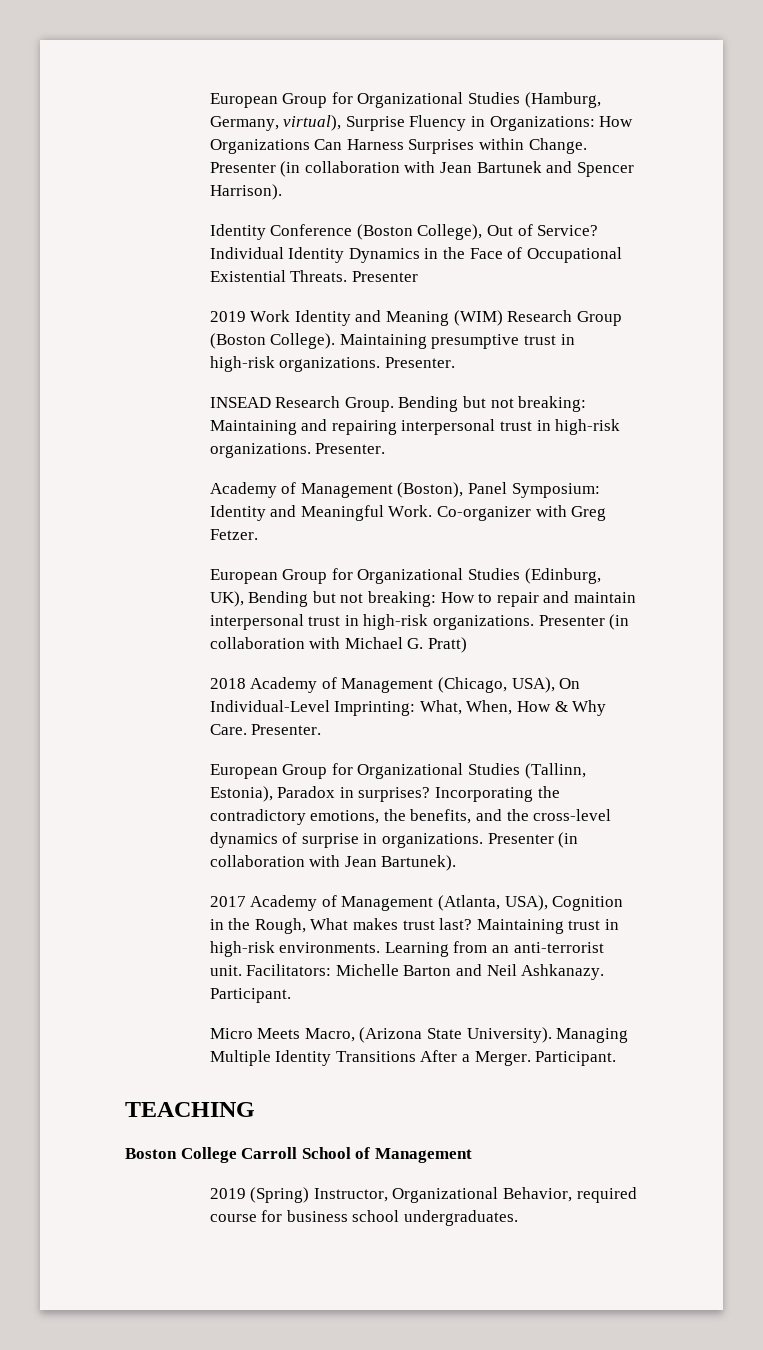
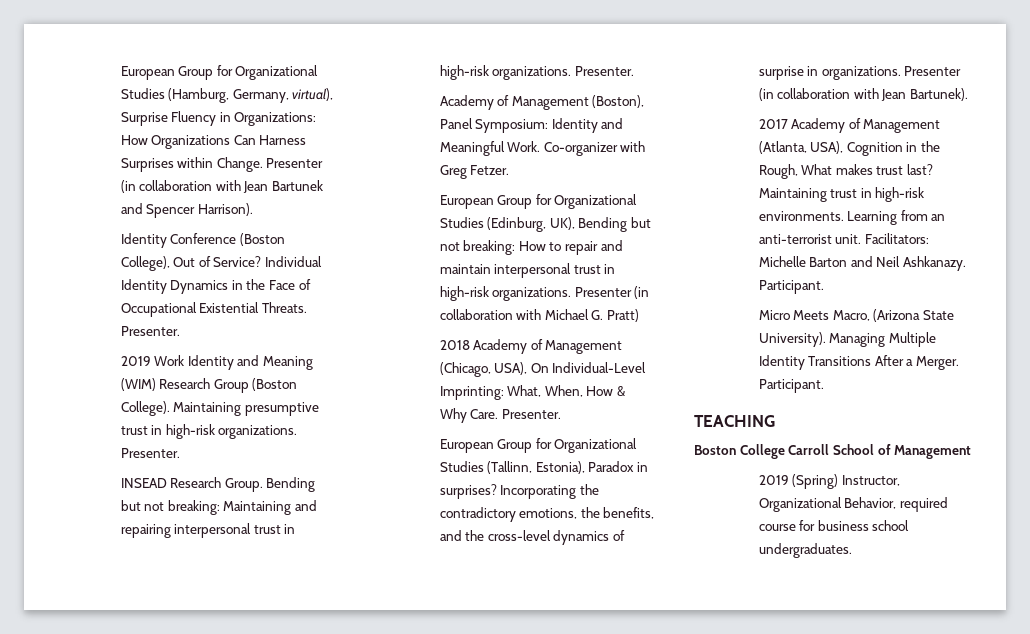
- Individual Identity Dynamics in the Face of Occupational Existential Threats. Presenter
+ Individual Identity Dynamics in the Face of Occupational Existential Threats. Presenter.

